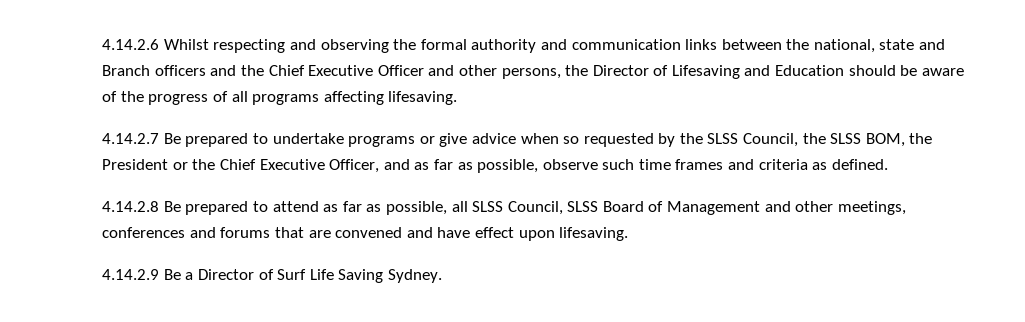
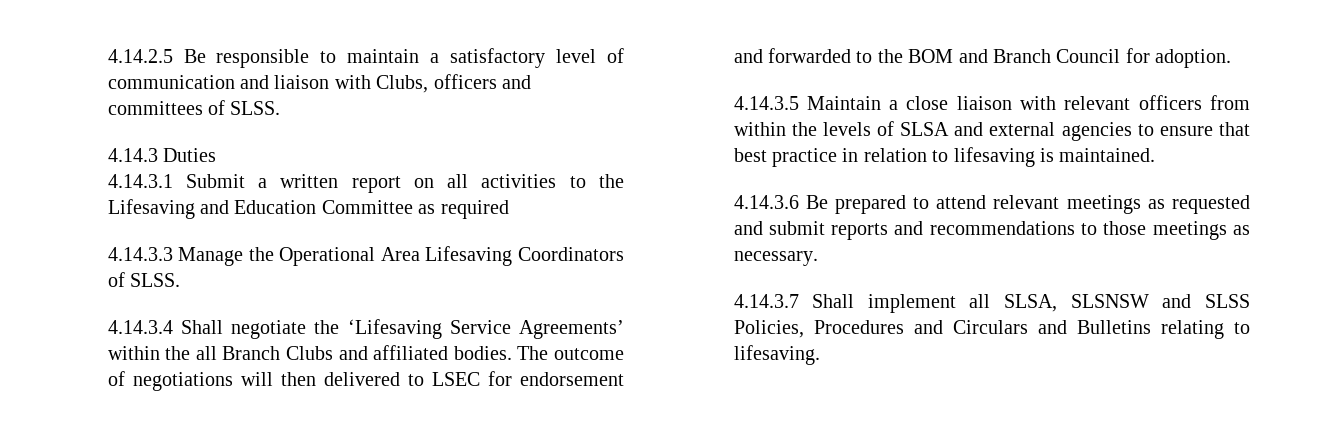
- 4.14.2.6 Whilst respecting and observing the formal authority and communication links between the national, state and Branch officers and the Chief Executive Officer and other persons, the Director of Lifesaving and Education should be aware of the progress of all programs affecting lifesaving.
- 4.14.2.7 Be prepared to undertake programs or give advice when so requested by the SLSS Council, the SLSS BOM, the President or the Chief Executive Officer, and as far as possible, observe such time frames and criteria as defined.
- 4.14.2.8 Be prepared to attend as far as possible, all SLSS Council, SLSS Board of Management and other meetings, conferences and forums that are convened and have effect upon lifesaving.
- 4.14.2.9 Be a Director of Surf Life Saving Sydney.
+ 4.14.2.5 Be responsible to maintain a satisfactory level of communication and liaison with Clubs, officers and committees of SLSS.
+ 4.14.3 Duties
+ 4.14.3.1 Submit a written report on all activities to the Lifesaving and Education Committee as required
+ 4.14.3.3 Manage the Operational Area Lifesaving Coordinators of SLSS.
+ 4.14.3.4 Shall negotiate the ‘Lifesaving Service Agreements’ within the all Branch Clubs and affiliated bodies. The outcome of negotiations will then delivered to LSEC for endorsement and forwarded to the BOM and Branch Council for adoption.
+ 4.14.3.5 Maintain a close liaison with relevant officers from within the levels of SLSA and external agencies to ensure that best practice in relation to lifesaving is maintained.
+ 4.14.3.6 Be prepared to attend relevant meetings as requested and submit reports and recommendations to those meetings as necessary.
+ 4.14.3.7 Shall implement all SLSA, SLSNSW and SLSS Policies, Procedures and Circulars and Bulletins relating to lifesaving.

